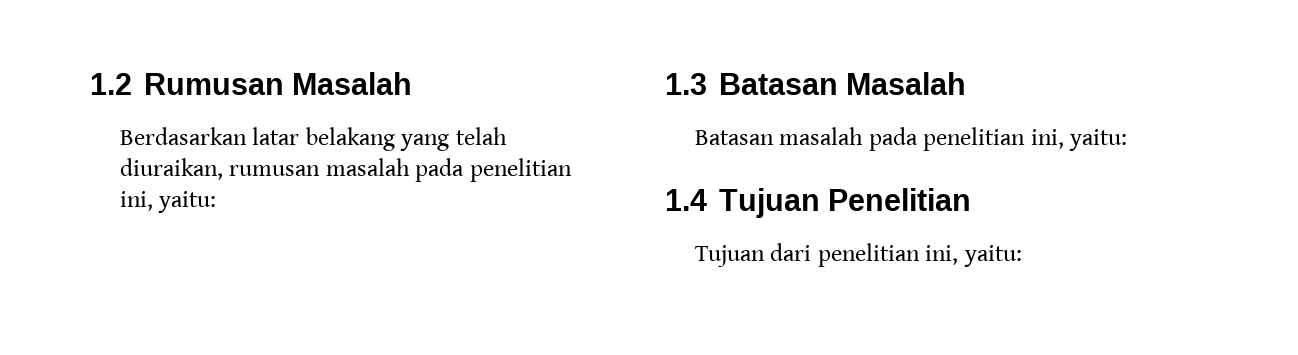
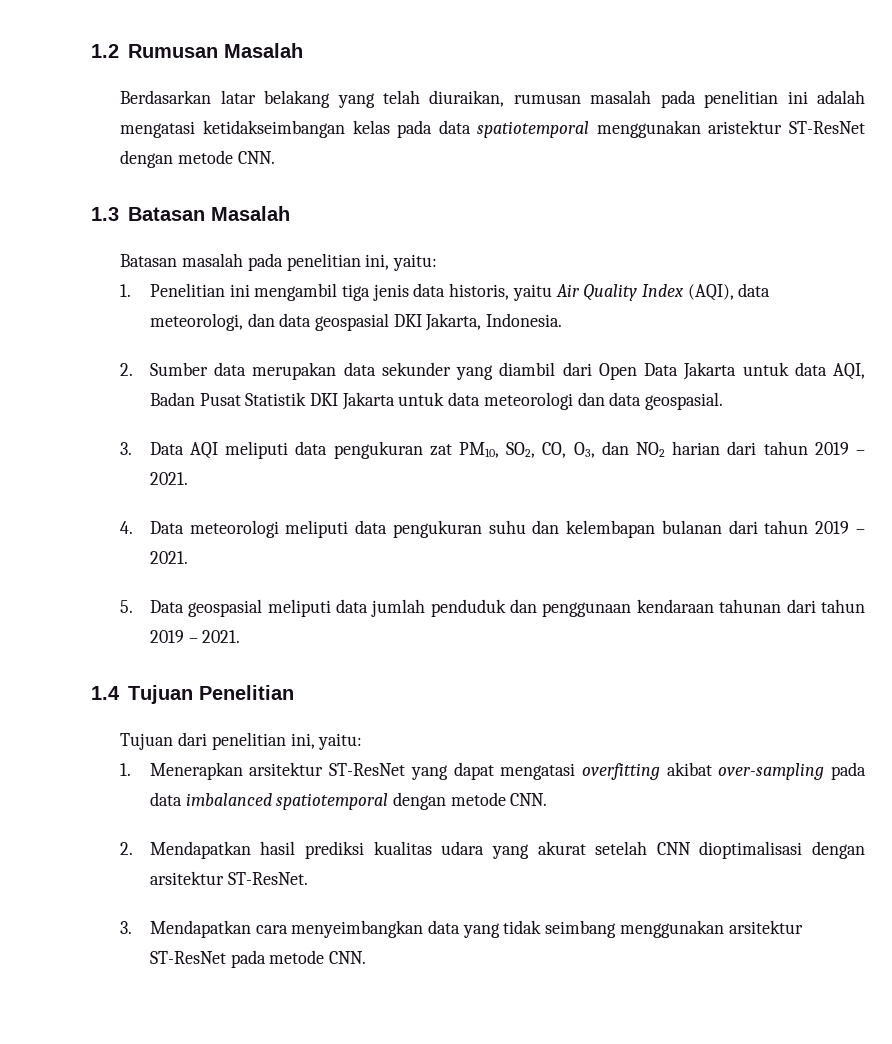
- Berdasarkan latar belakang yang telah diuraikan, rumusan masalah pada penelitian ini, yaitu:
+ Berdasarkan latar belakang yang telah diuraikan, rumusan masalah pada penelitian ini adalah mengatasi ketidakseimbangan kelas pada data spatiotemporal menggunakan aristektur ST-ResNet dengan metode CNN.
+ 1. Penelitian ini mengambil tiga jenis data historis, yaitu Air Quality Index (AQI), data meteorologi, dan data geospasial DKI Jakarta, Indonesia.
+ 2. Sumber data merupakan data sekunder yang diambil dari Open Data Jakarta untuk data AQI, Badan Pusat Statistik DKI Jakarta untuk data meteorologi dan data geospasial.
+ 3. Data AQI meliputi data pengukuran zat PM10, SO2, CO, O3, dan NO2 harian dari tahun 2019 – 2021.
+ 4. Data meteorologi meliputi data pengukuran suhu dan kelembapan bulanan dari tahun 2019 – 2021.
+ 5. Data geospasial meliputi data jumlah penduduk dan penggunaan kendaraan tahunan dari tahun 2019 – 2021.
+ 1. Menerapkan arsitektur ST-ResNet yang dapat mengatasi overfitting akibat over-sampling pada data imbalanced spatiotemporal dengan metode CNN.
+ 2. Mendapatkan hasil prediksi kualitas udara yang akurat setelah CNN dioptimalisasi dengan arsitektur ST-ResNet.
+ 3. Mendapatkan cara menyeimbangkan data yang tidak seimbang menggunakan arsitektur ST-ResNet pada metode CNN.

